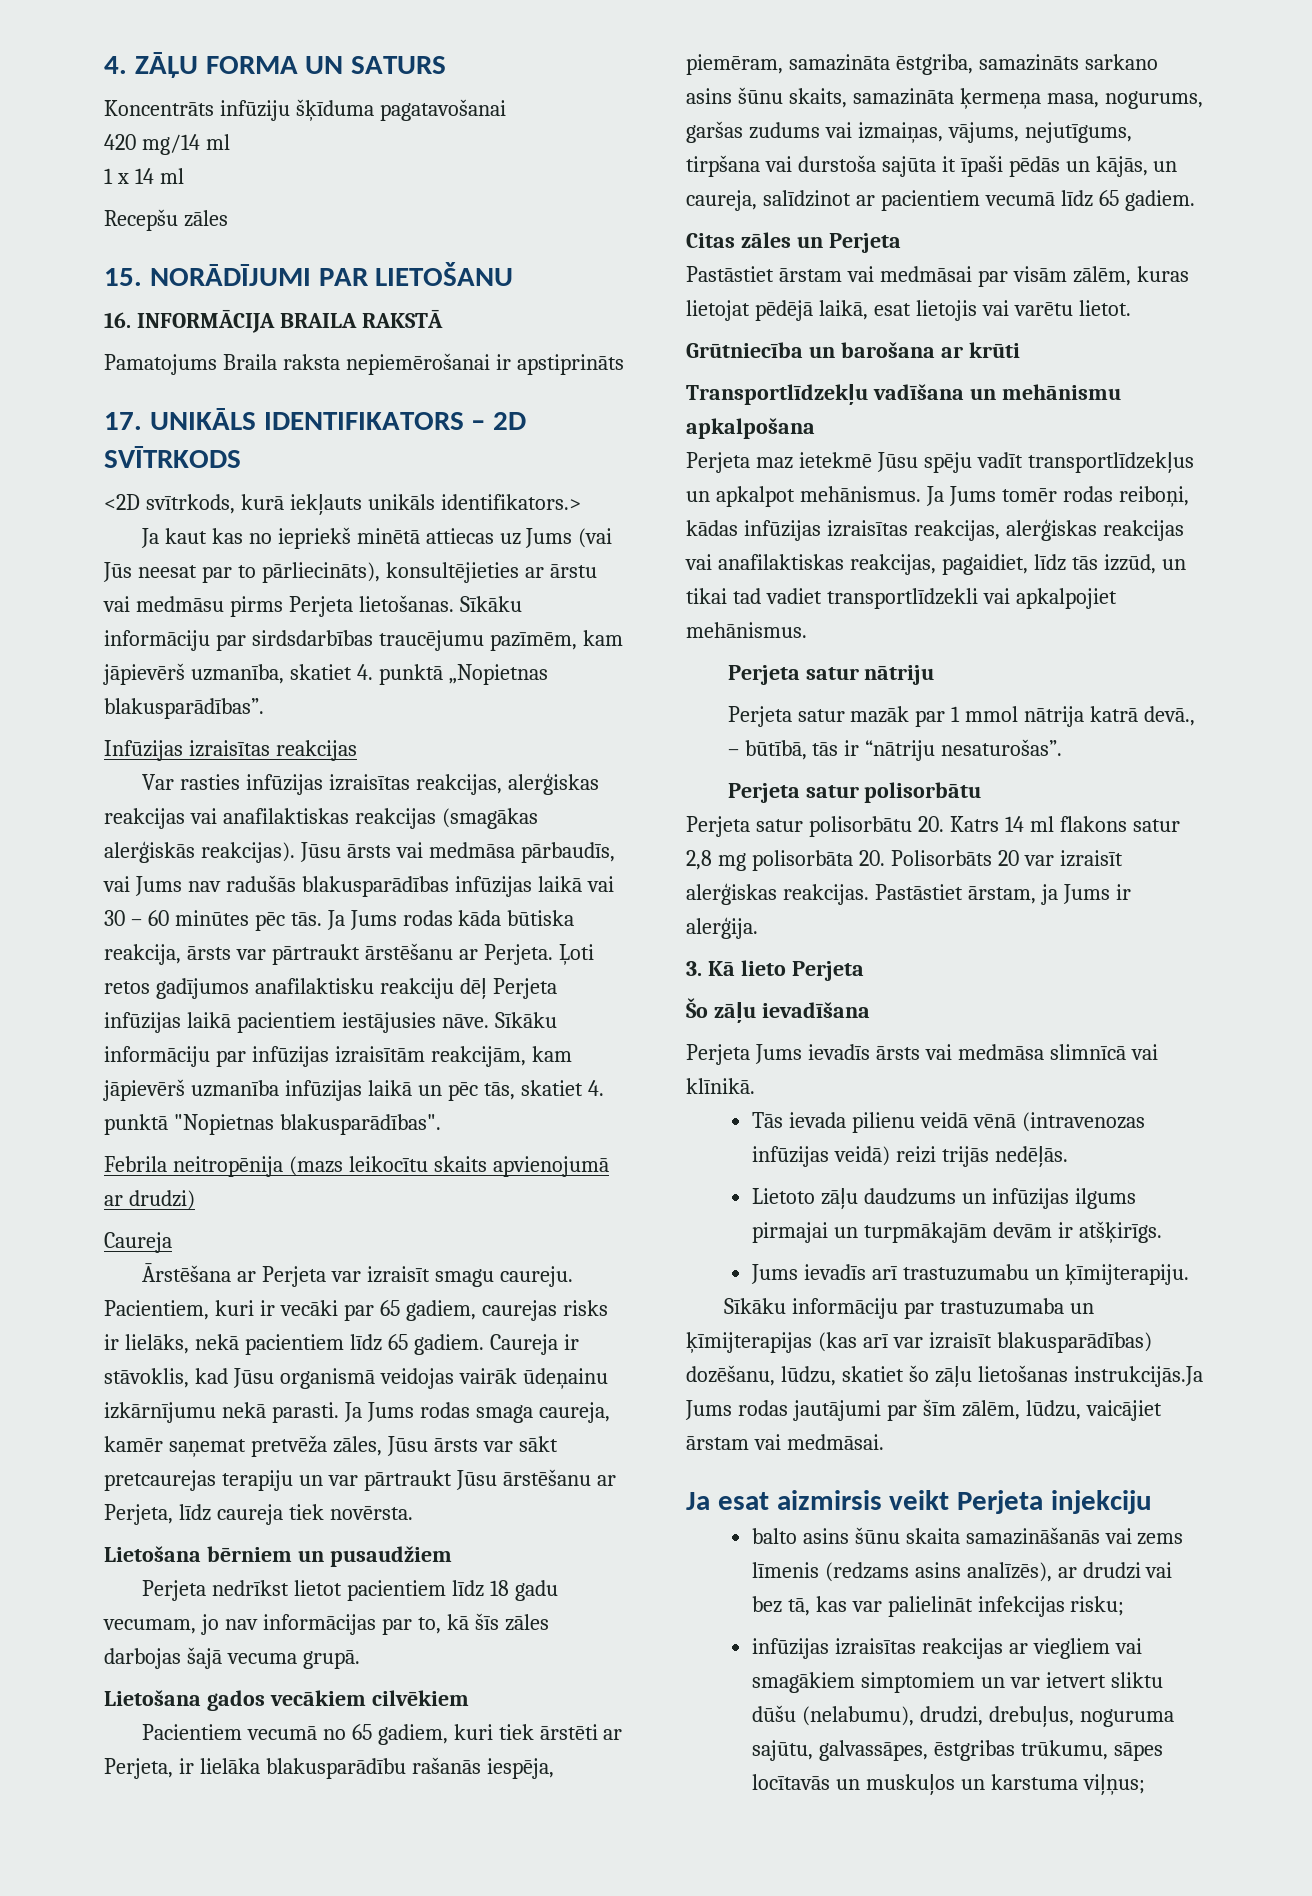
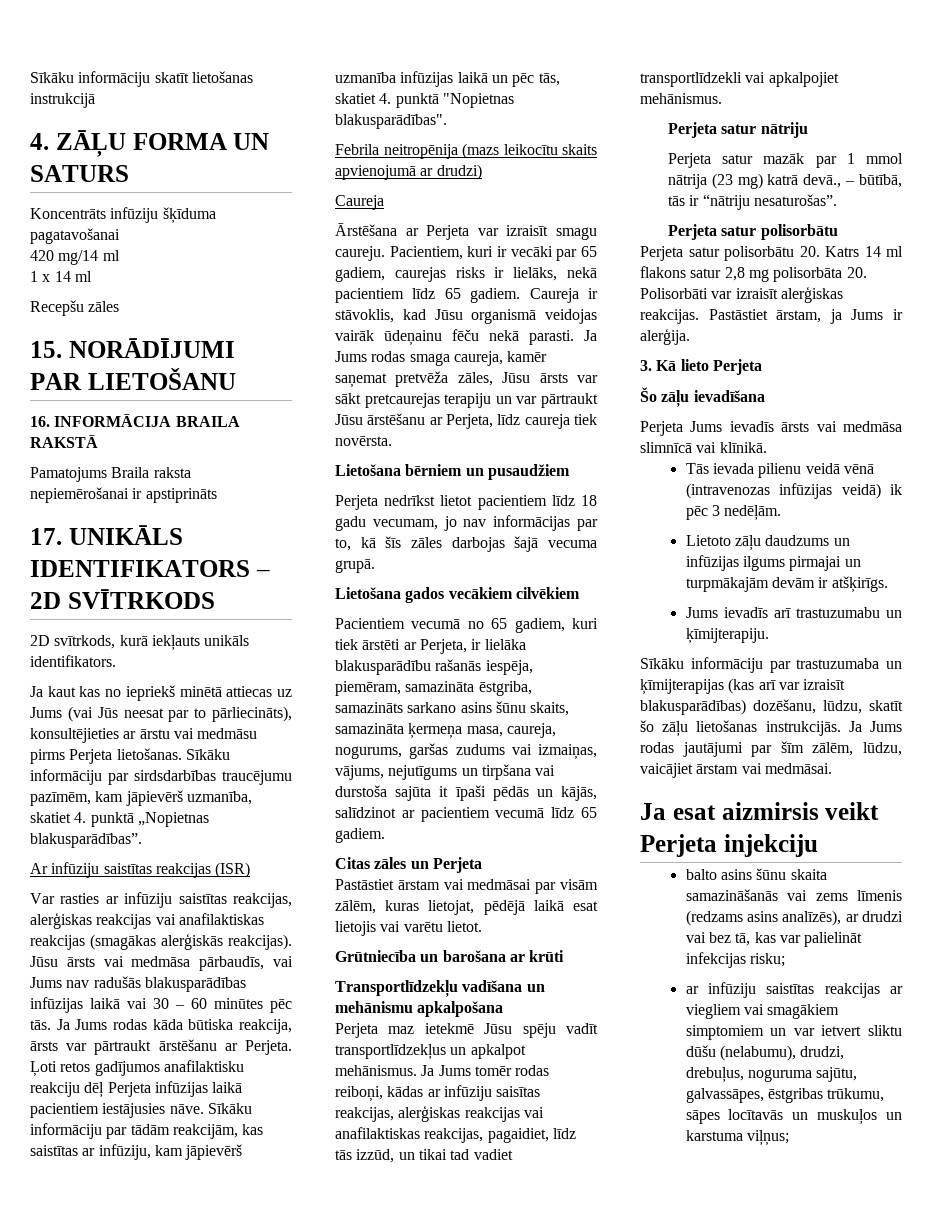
+ Sīkāku informāciju skatīt lietošanas instrukcijā
- <2D svītrkods, kurā iekļauts unikāls identifikators.>
+ 2D svītrkods, kurā iekļauts unikāls identifikators.
- Infūzijas izraisītas reakcijas
+ Ar infūziju saistītas reakcijas (ISR)
- Var rasties infūzijas izraisītas reakcijas, alerģiskas reakcijas vai anafilaktiskas reakcijas (smagākas alerģiskās reakcijas).
+ Var rasties ar infūziju saistītas reakcijas, alerģiskas reakcijas vai anafilaktiskas reakcijas (smagākas alerģiskās reakcijas).
- Sīkāku informāciju par infūzijas izraisītām reakcijām, kam jāpievērš uzmanība infūzijas laikā un pēc tās, skatiet 4. punktā "Nopietnas blakusparādības".
+ Sīkāku informāciju par tādām reakcijām, kas saistītas ar infūziju, kam jāpievērš uzmanība infūzijas laikā un pēc tās, skatiet 4. punktā "Nopietnas blakusparādības".
- Caureja ir stāvoklis, kad Jūsu organismā veidojas vairāk ūdeņainu izkārnījumu nekā parasti.
+ Caureja ir stāvoklis, kad Jūsu organismā veidojas vairāk ūdeņainu fēču nekā parasti.
- Pacientiem vecumā no 65 gadiem, kuri tiek ārstēti ar Perjeta, ir lielāka blakusparādību rašanās iespēja, piemēram, samazināta ēstgriba, samazināts sarkano asins šūnu skaits, samazināta ķermeņa masa, nogurums, garšas zudums vai izmaiņas, vājums, nejutīgums, tirpšana vai durstoša sajūta it īpaši pēdās un kājās, un caureja, salīdzinot ar pacientiem vecumā līdz 65 gadiem.
+ Pacientiem vecumā no 65 gadiem, kuri tiek ārstēti ar Perjeta, ir lielāka blakusparādību rašanās iespēja, piemēram, samazināta ēstgriba, samazināts sarkano asins šūnu skaits, samazināta ķermeņa masa, caureja, nogurums, garšas zudums vai izmaiņas, vājums, nejutīgums un tirpšana vai durstoša sajūta it īpaši pēdās un kājās, salīdzinot ar pacientiem vecumā līdz 65 gadiem.
- Pastāstiet ārstam vai medmāsai par visām zālēm, kuras lietojat pēdējā laikā, esat lietojis vai varētu lietot.
+ Pastāstiet ārstam vai medmāsai par visām zālēm, kuras lietojat, pēdējā laikā esat lietojis vai varētu lietot.
- Ja Jums tomēr rodas reiboņi, kādas infūzijas izraisītas reakcijas, alerģiskas reakcijas vai anafilaktiskas reakcijas, pagaidiet, līdz tās izzūd, un tikai tad vadiet transportlīdzekli vai apkalpojiet mehānismus.
+ Ja Jums tomēr rodas reiboņi, kādas ar infūziju saisītas reakcijas, alerģiskas reakcijas vai anafilaktiskas reakcijas, pagaidiet, līdz tās izzūd, un tikai tad vadiet transportlīdzekli vai apkalpojiet mehānismus.
- Perjeta satur mazāk par 1 mmol nātrija katrā devā., – būtībā, tās ir “nātriju nesaturošas”.
+ Perjeta satur mazāk par 1 mmol nātrija (23 mg) katrā devā., – būtībā, tās ir “nātriju nesaturošas”.
- Perjeta satur polisorbātu 20. Katrs 14 ml flakons satur 2,8 mg polisorbāta 20. Polisorbāts 20 var izraisīt alerģiskas reakcijas.
+ Perjeta satur polisorbātu 20. Katrs 14 ml flakons satur 2,8 mg polisorbāta 20. Polisorbāti var izraisīt alerģiskas reakcijas.
- Tās ievada pilienu veidā vēnā (intravenozas infūzijas veidā) reizi trijās nedēļās.
+ Tās ievada pilienu veidā vēnā (intravenozas infūzijas veidā) ik pēc 3 nedēļām.
- Sīkāku informāciju par trastuzumaba un ķīmijterapijas (kas arī var izraisīt blakusparādības) dozēšanu, lūdzu, skatiet šo zāļu lietošanas instrukcijās.Ja Jums rodas jautājumi par šīm zālēm, lūdzu, vaicājiet ārstam vai medmāsai.
+ Sīkāku informāciju par trastuzumaba un ķīmijterapijas (kas arī var izraisīt blakusparādības) dozēšanu, lūdzu, skatīt šo zāļu lietošanas instrukcijās. Ja Jums rodas jautājumi par šīm zālēm, lūdzu, vaicājiet ārstam vai medmāsai.
- infūzijas izraisītas reakcijas ar viegliem vai smagākiem simptomiem un var ietvert sliktu dūšu (nelabumu), drudzi, drebuļus, noguruma sajūtu, galvassāpes, ēstgribas trūkumu, sāpes locītavās un muskuļos un karstuma viļņus;
+ ar infūziju saistītas reakcijas ar viegliem vai smagākiem simptomiem un var ietvert sliktu dūšu (nelabumu), drudzi, drebuļus, noguruma sajūtu, galvassāpes, ēstgribas trūkumu, sāpes locītavās un muskuļos un karstuma viļņus;

